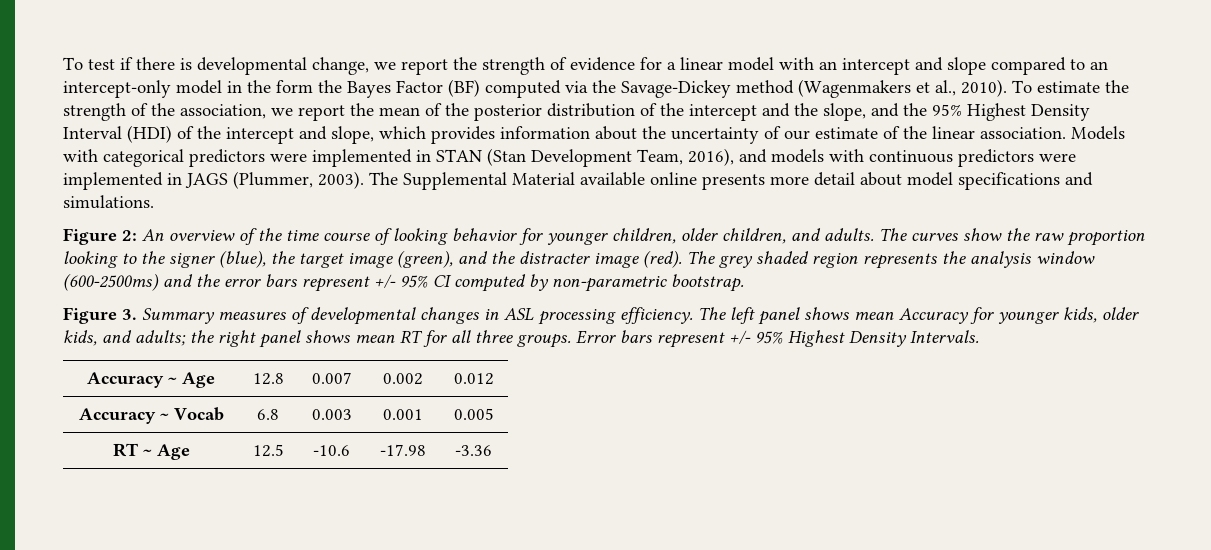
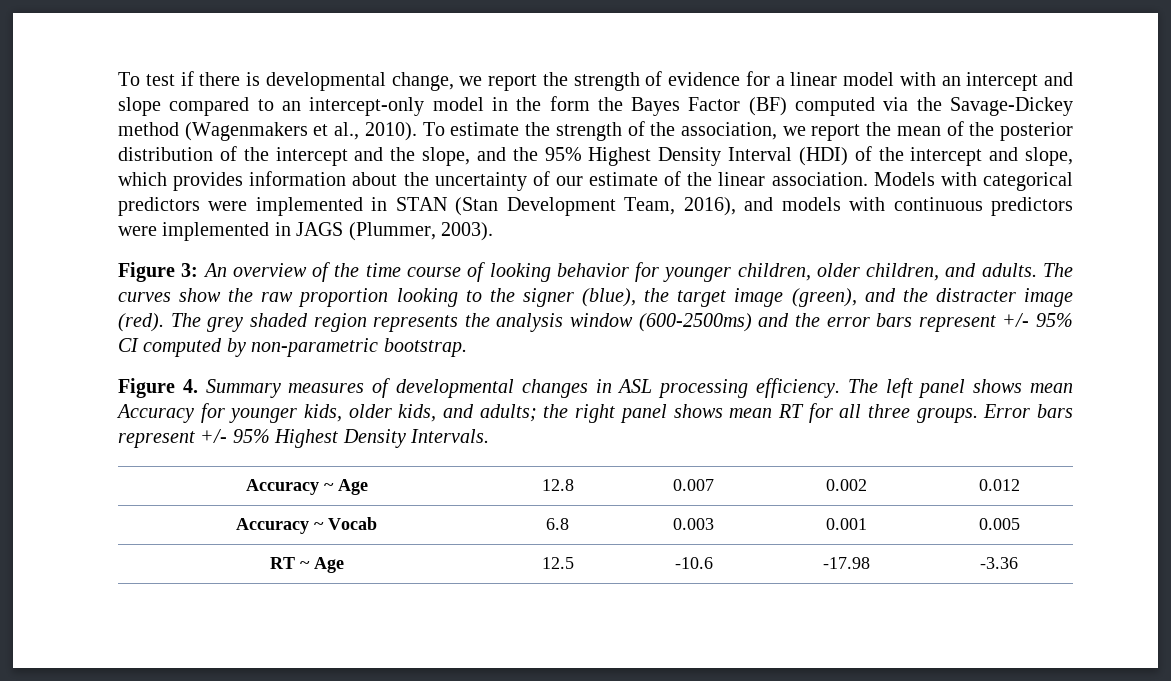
- Models with categorical predictors were implemented in STAN (Stan Development Team, 2016), and models with continuous predictors were implemented in JAGS (Plummer, 2003). The Supplemental Material available online presents more detail about model specifications and simulations.
- Figure 2: An overview of the time course of looking behavior for younger children, older children, and adults.
+ Models with categorical predictors were implemented in STAN (Stan Development Team, 2016), and models with continuous predictors were implemented in JAGS (Plummer, 2003).
+ Figure 3: An overview of the time course of looking behavior for younger children, older children, and adults.
- Figure 3. Summary measures of developmental changes in ASL processing efficiency.
+ Figure 4. Summary measures of developmental changes in ASL processing efficiency.

